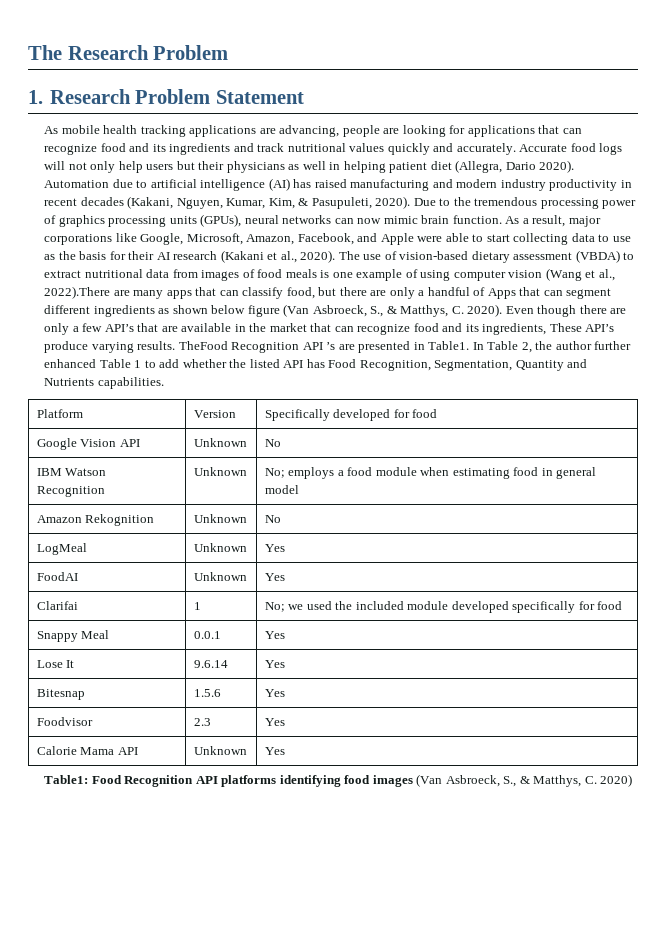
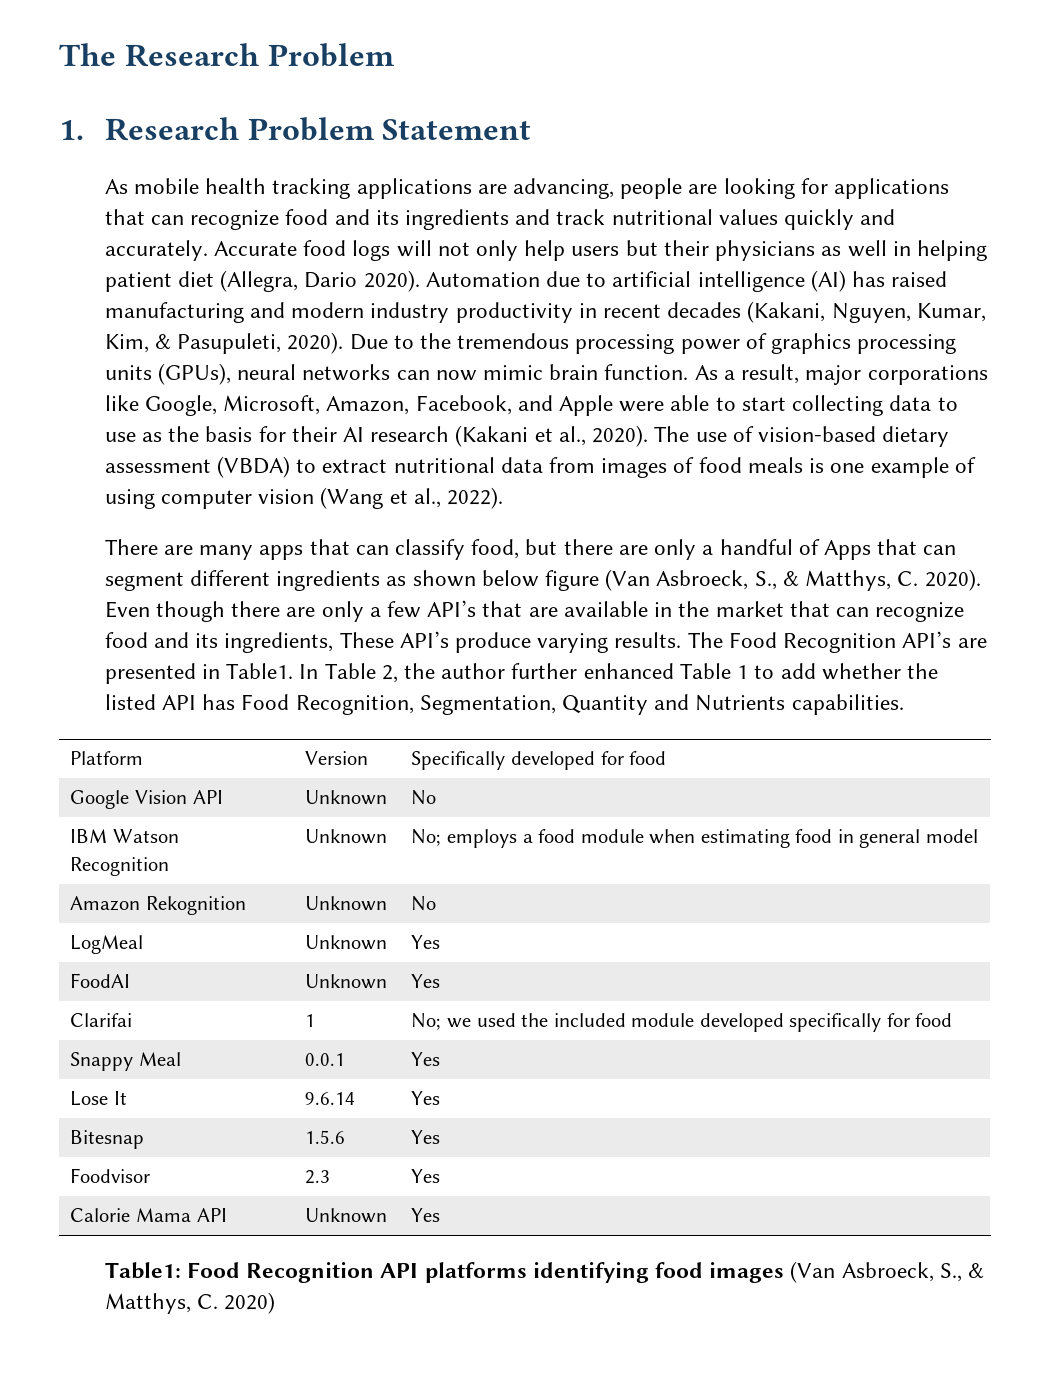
- The use of vision-based dietary assessment (VBDA) to extract nutritional data from images of food meals is one example of using computer vision (Wang et al., 2022).There are many apps that can classify food, but there are only a handful of Apps that can segment different ingredients as shown below figure (Van Asbroeck, S., & Matthys, C. 2020).
+ The use of vision-based dietary assessment (VBDA) to extract nutritional data from images of food meals is one example of using computer vision (Wang et al., 2022).
+ There are many apps that can classify food, but there are only a handful of Apps that can segment different ingredients as shown below figure (Van Asbroeck, S., & Matthys, C. 2020).
- TheFood Recognition API ’s are presented in Table1.
+ The Food Recognition API’s are presented in Table1.

